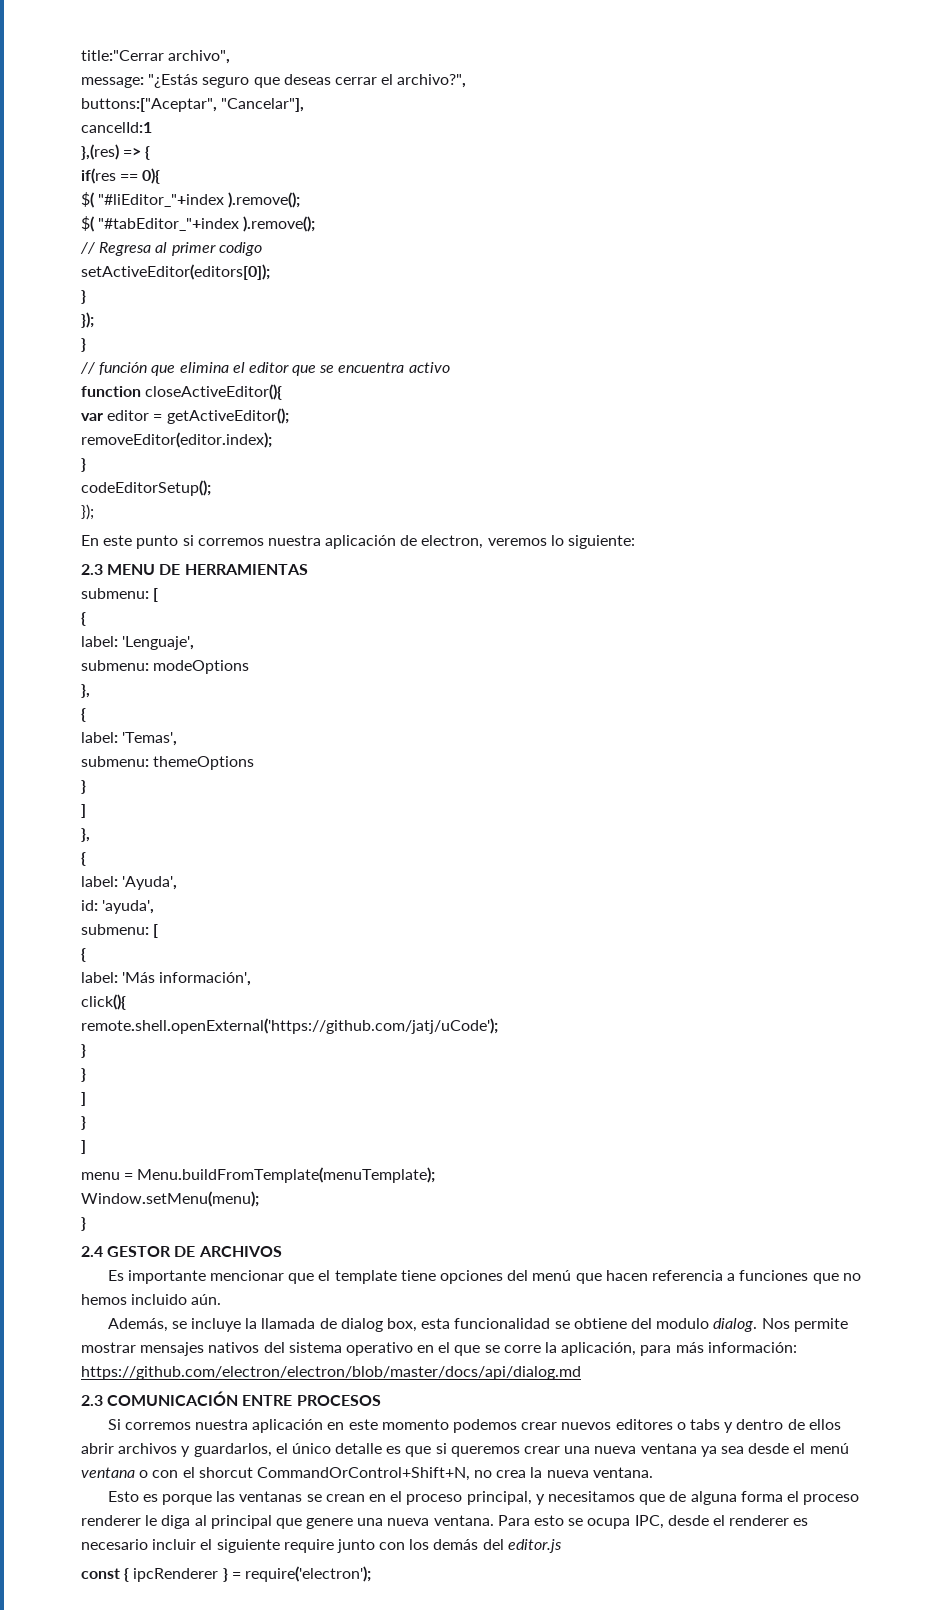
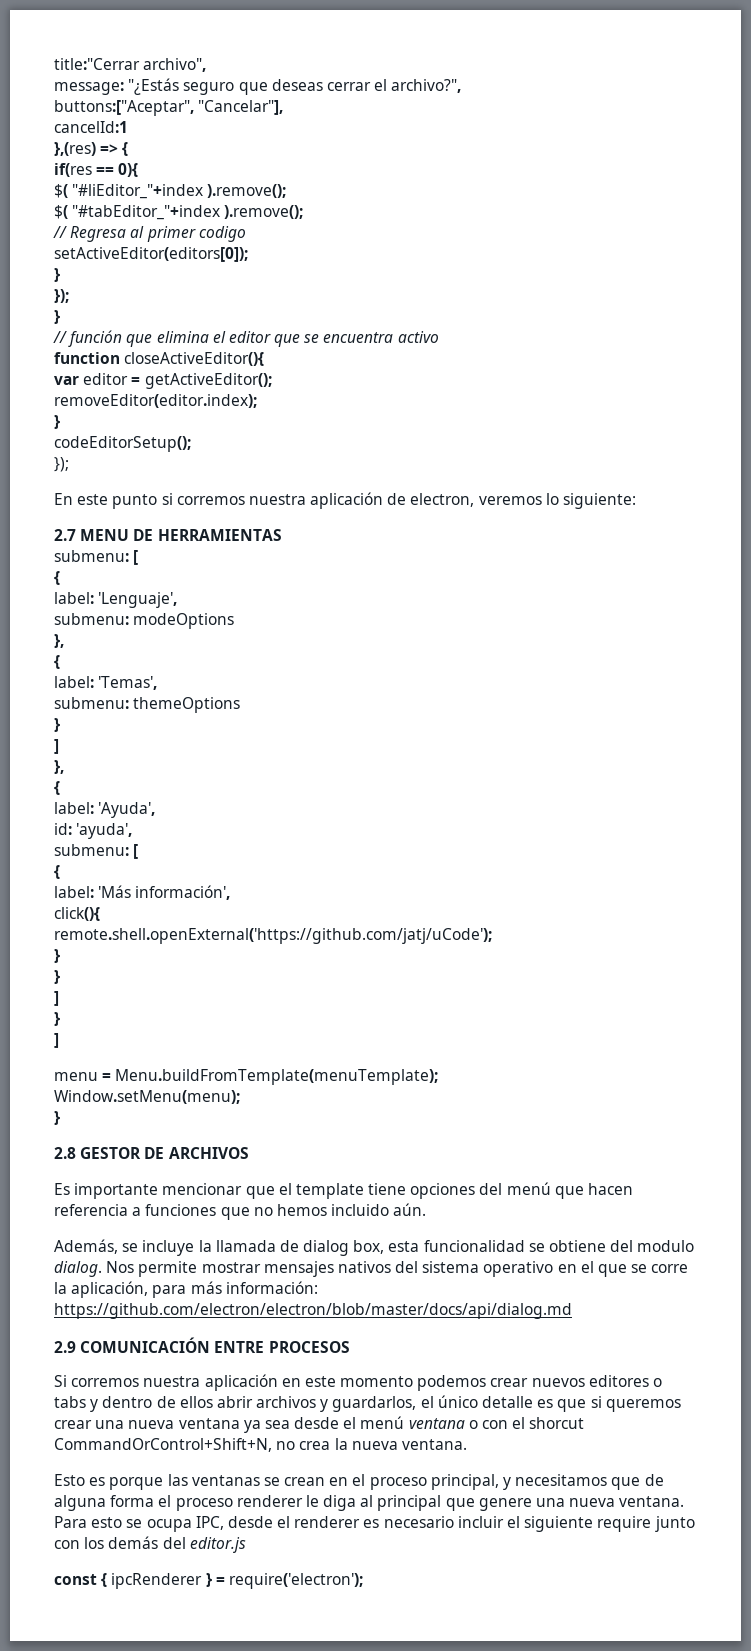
- 2.3 MENU DE HERRAMIENTAS
+ 2.7 MENU DE HERRAMIENTAS
- 2.4 GESTOR DE ARCHIVOS
+ 2.8 GESTOR DE ARCHIVOS
- 2.3 COMUNICACIÓN ENTRE PROCESOS
+ 2.9 COMUNICACIÓN ENTRE PROCESOS

